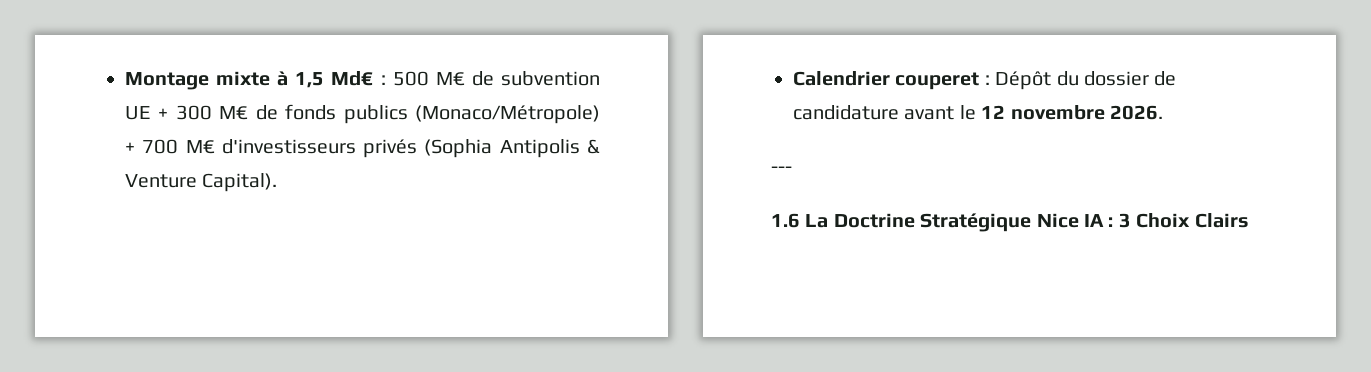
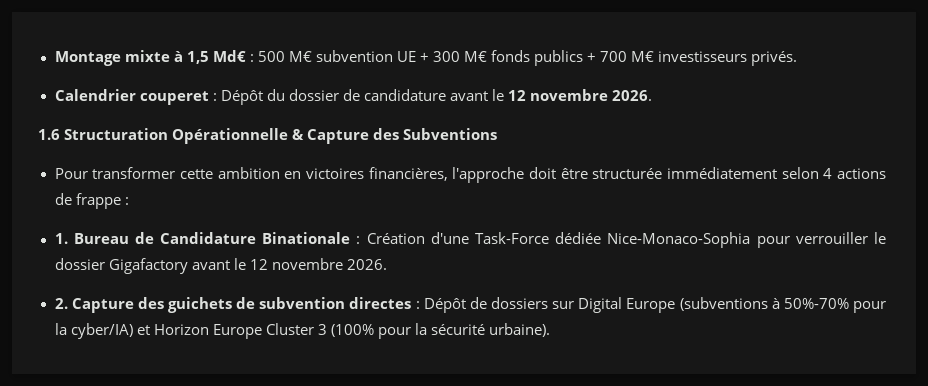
- Montage mixte à 1,5 Md€ : 500 M€ de subvention UE + 300 M€ de fonds publics (Monaco/Métropole) + 700 M€ d'investisseurs privés (Sophia Antipolis & Venture Capital).
+ Montage mixte à 1,5 Md€ : 500 M€ subvention UE + 300 M€ fonds publics + 700 M€ investisseurs privés.
- ---
- 1.6 La Doctrine Stratégique Nice IA : 3 Choix Clairs
+ 1.6 Structuration Opérationnelle & Capture des Subventions
+ Pour transformer cette ambition en victoires financières, l'approche doit être structurée immédiatement selon 4 actions de frappe :
+ 1. Bureau de Candidature Binationale : Création d'une Task-Force dédiée Nice-Monaco-Sophia pour verrouiller le dossier Gigafactory avant le 12 novembre 2026.
+ 2. Capture des guichets de subvention directes : Dépôt de dossiers sur Digital Europe (subventions à 50%-70% pour la cyber/IA) et Horizon Europe Cluster 3 (100% pour la sécurité urbaine).

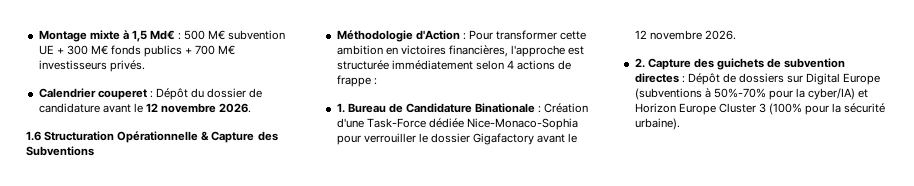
- Pour transformer cette ambition en victoires financières, l'approche doit être structurée immédiatement selon 4 actions de frappe :
+ Méthodologie d'Action : Pour transformer cette ambition en victoires financières, l'approche est structurée immédiatement selon 4 actions de frappe :

